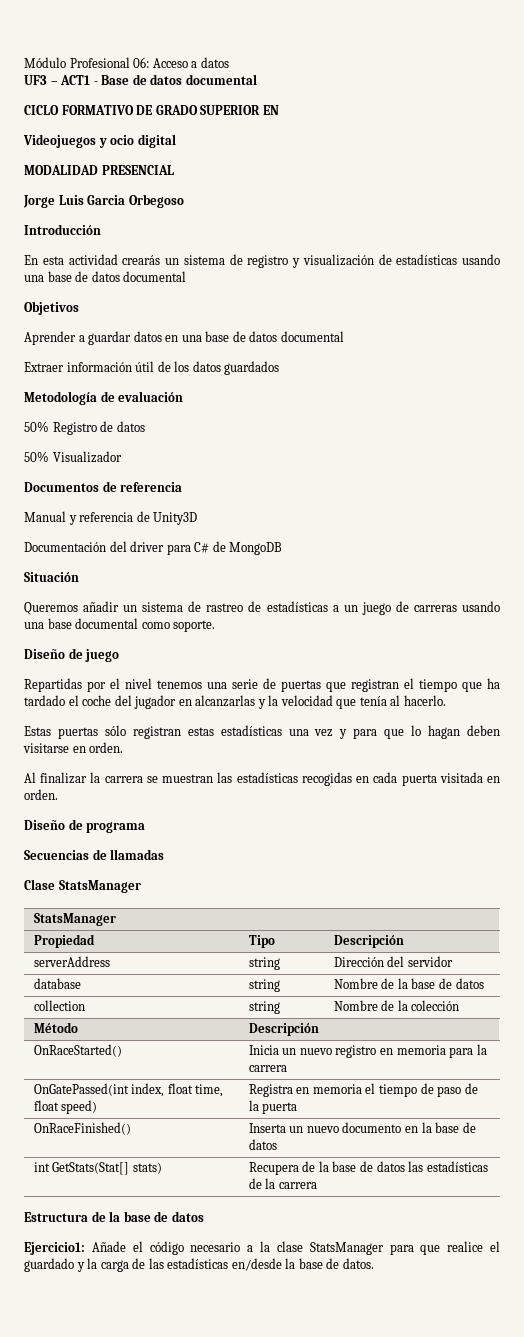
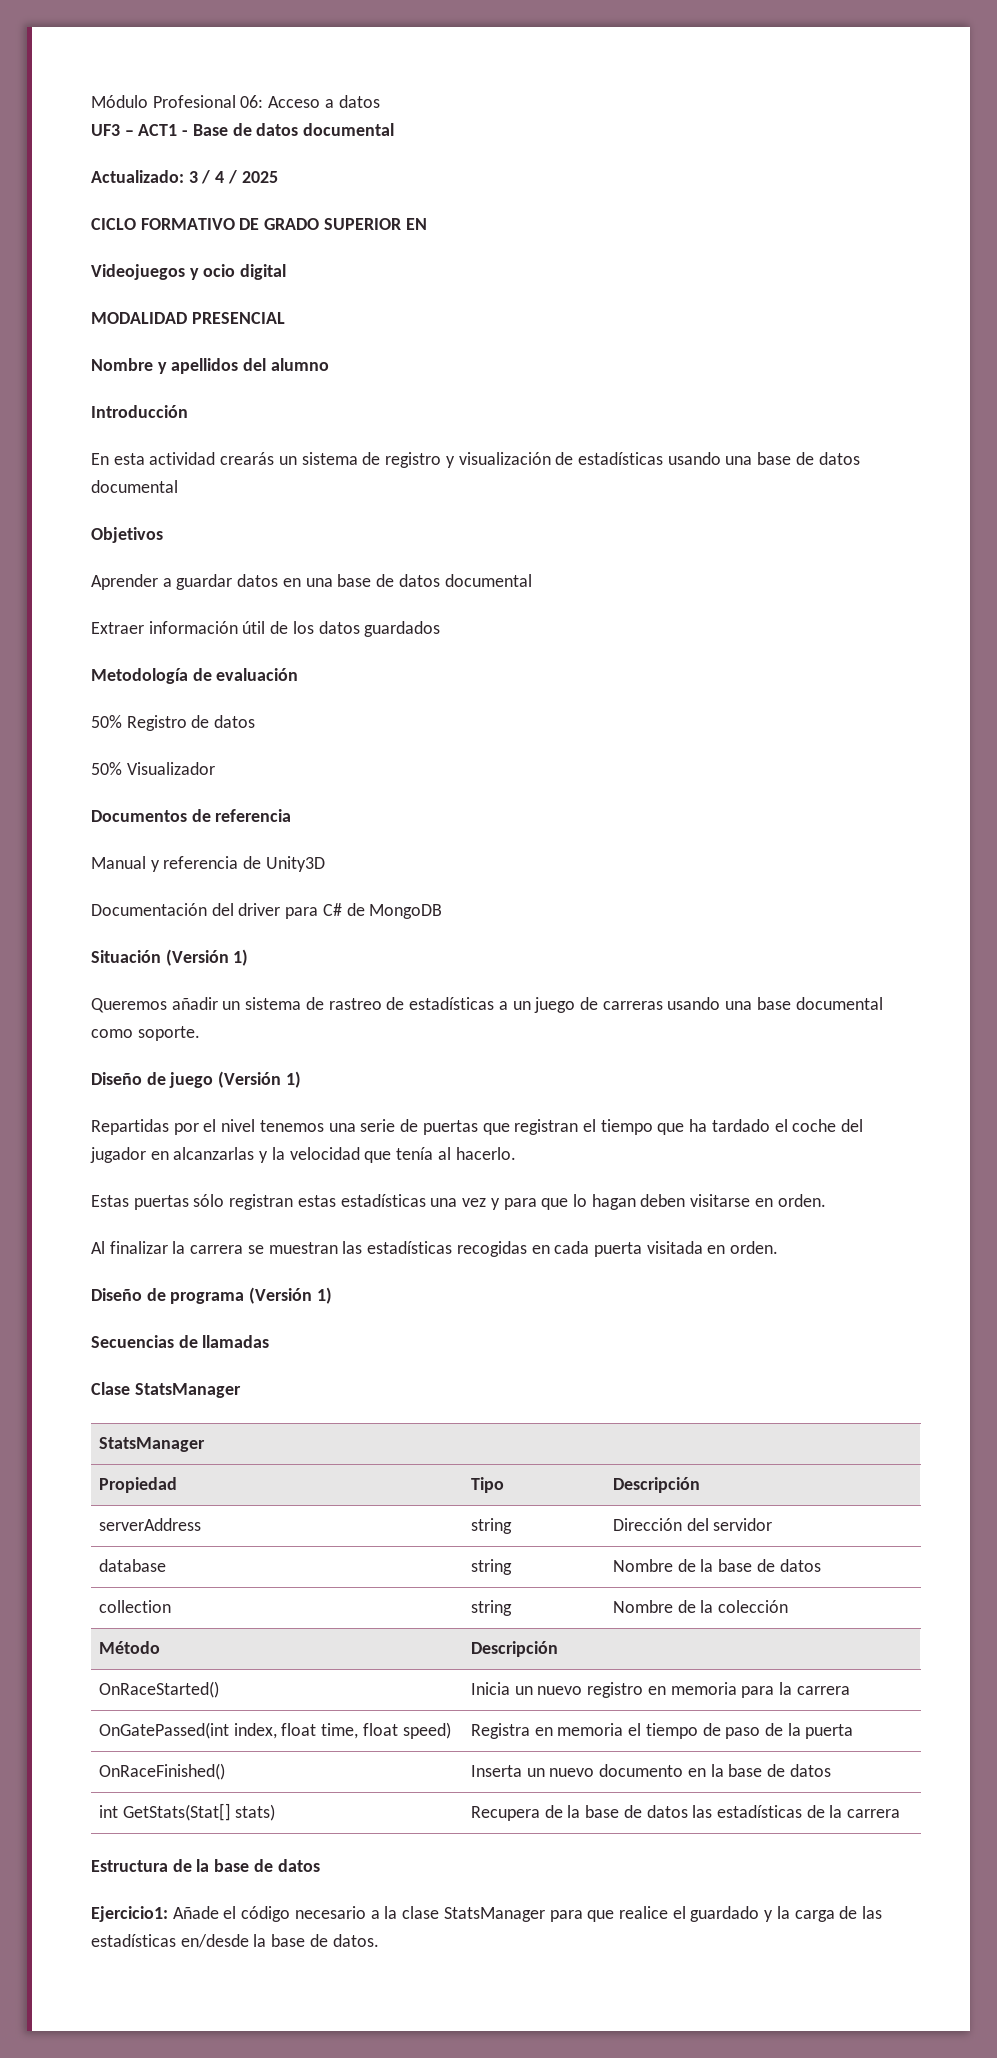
+ Actualizado: 3 / 4 / 2025
- Jorge Luis Garcia Orbegoso
+ Nombre y apellidos del alumno
- Situación
+ Situación (Versión 1)
- Diseño de juego
+ Diseño de juego (Versión 1)
- Diseño de programa
+ Diseño de programa (Versión 1)

